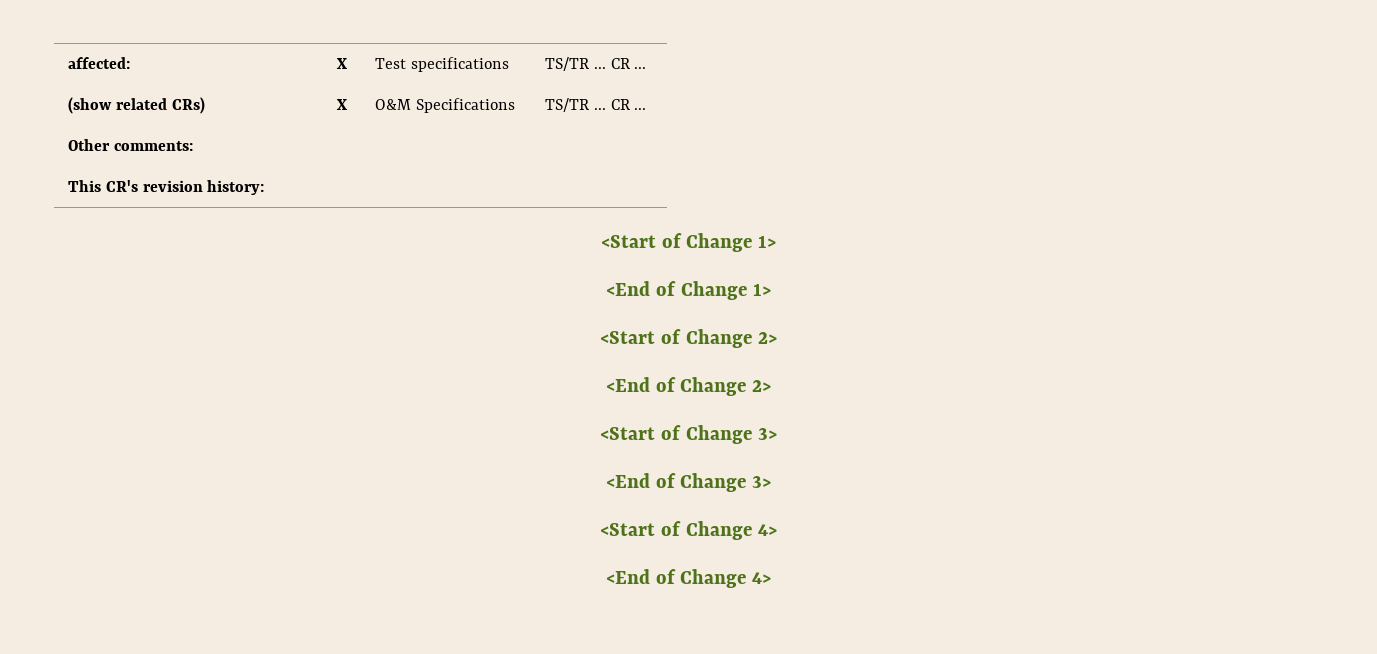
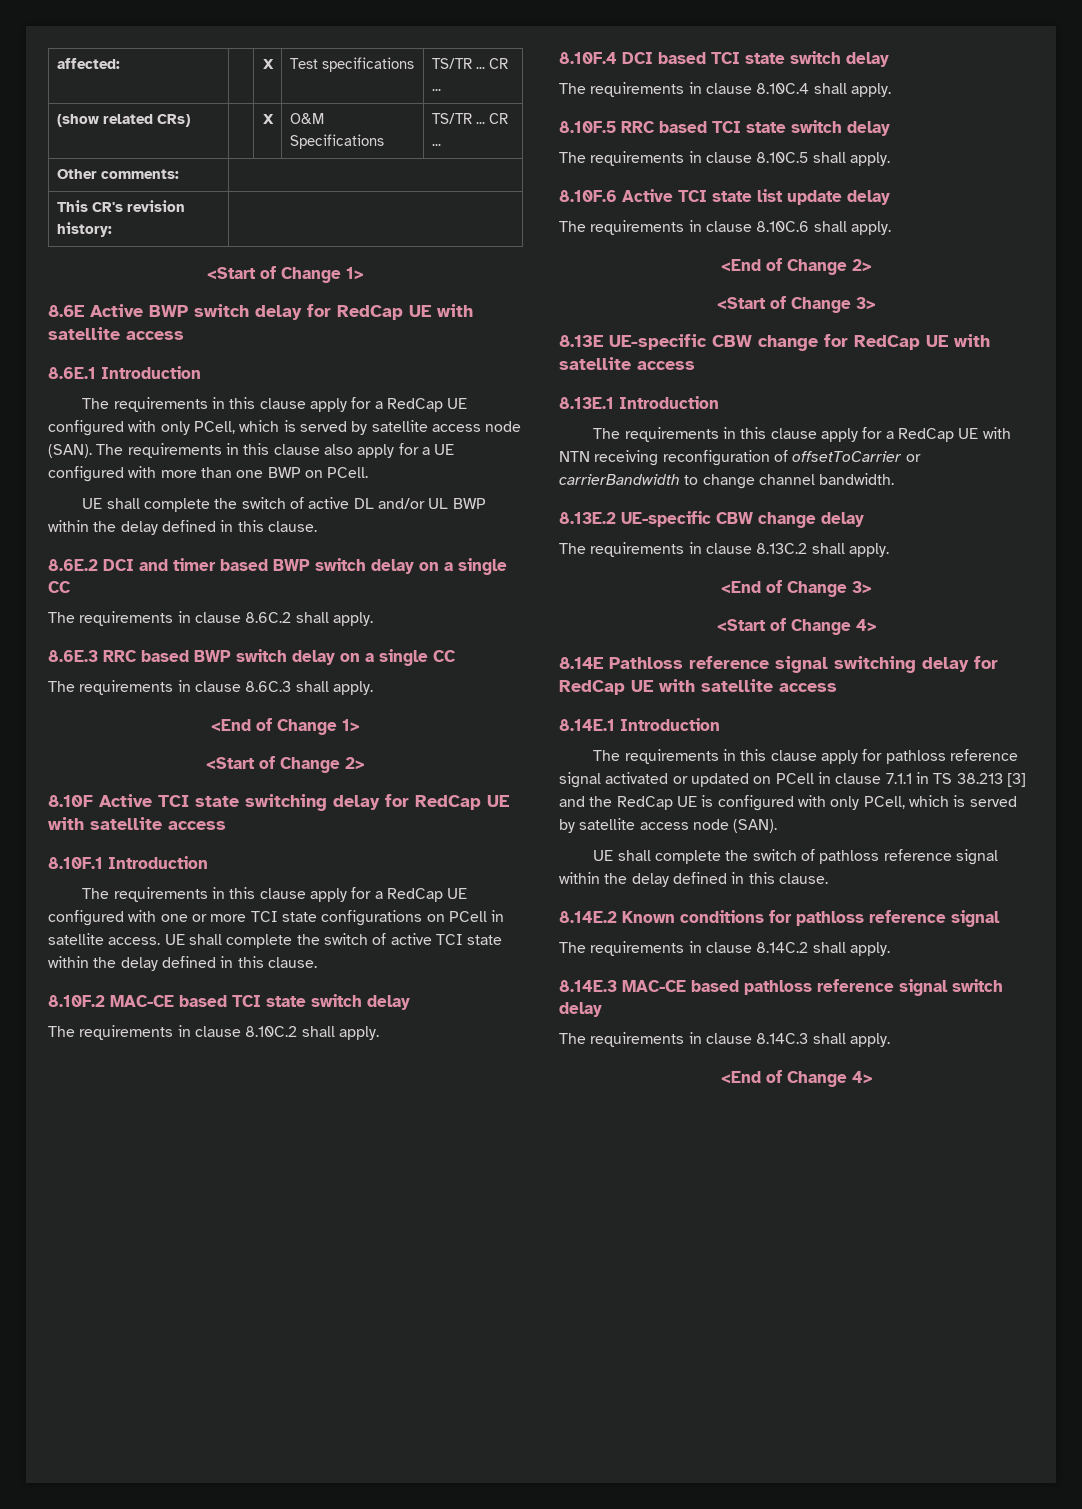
+ 8.6E Active BWP switch delay for RedCap UE with satellite access
+ 8.6E.1 Introduction
+ The requirements in this clause apply for a RedCap UE configured with only PCell, which is served by satellite access node (SAN). The requirements in this clause also apply for a UE configured with more than one BWP on PCell.
+ UE shall complete the switch of active DL and/or UL BWP within the delay defined in this clause.
+ 8.6E.2 DCI and timer based BWP switch delay on a single CC
+ The requirements in clause 8.6C.2 shall apply.
+ 8.6E.3 RRC based BWP switch delay on a single CC
+ The requirements in clause 8.6C.3 shall apply.
+ 8.10F Active TCI state switching delay for RedCap UE with satellite access
+ 8.10F.1 Introduction
+ The requirements in this clause apply for a RedCap UE configured with one or more TCI state configurations on PCell in satellite access. UE shall complete the switch of active TCI state within the delay defined in this clause.
+ 8.10F.2 MAC-CE based TCI state switch delay
+ The requirements in clause 8.10C.2 shall apply.
+ 8.10F.4 DCI based TCI state switch delay
+ The requirements in clause 8.10C.4 shall apply.
+ 8.10F.5 RRC based TCI state switch delay
+ The requirements in clause 8.10C.5 shall apply.
+ 8.10F.6 Active TCI state list update delay
+ The requirements in clause 8.10C.6 shall apply.
+ 8.13E UE-specific CBW change for RedCap UE with satellite access
+ 8.13E.1 Introduction
+ The requirements in this clause apply for a RedCap UE with NTN receiving reconfiguration of offsetToCarrier or carrierBandwidth to change channel bandwidth.
+ 8.13E.2 UE-specific CBW change delay
+ The requirements in clause 8.13C.2 shall apply.
+ 8.14E Pathloss reference signal switching delay for RedCap UE with satellite access
+ 8.14E.1 Introduction
+ The requirements in this clause apply for pathloss reference signal activated or updated on PCell in clause 7.1.1 in TS 38.213 [3] and the RedCap UE is configured with only PCell, which is served by satellite access node (SAN).
+ UE shall complete the switch of pathloss reference signal within the delay defined in this clause.
+ 8.14E.2 Known conditions for pathloss reference signal
+ The requirements in clause 8.14C.2 shall apply.
+ 8.14E.3 MAC-CE based pathloss reference signal switch delay
+ The requirements in clause 8.14C.3 shall apply.

